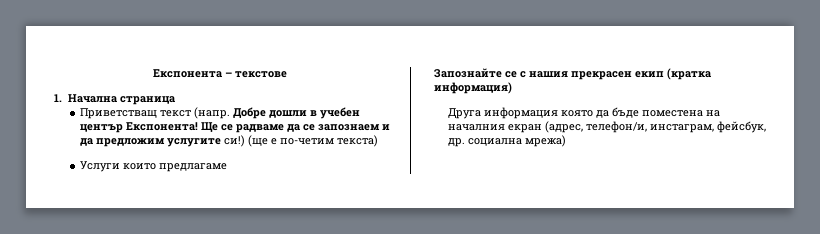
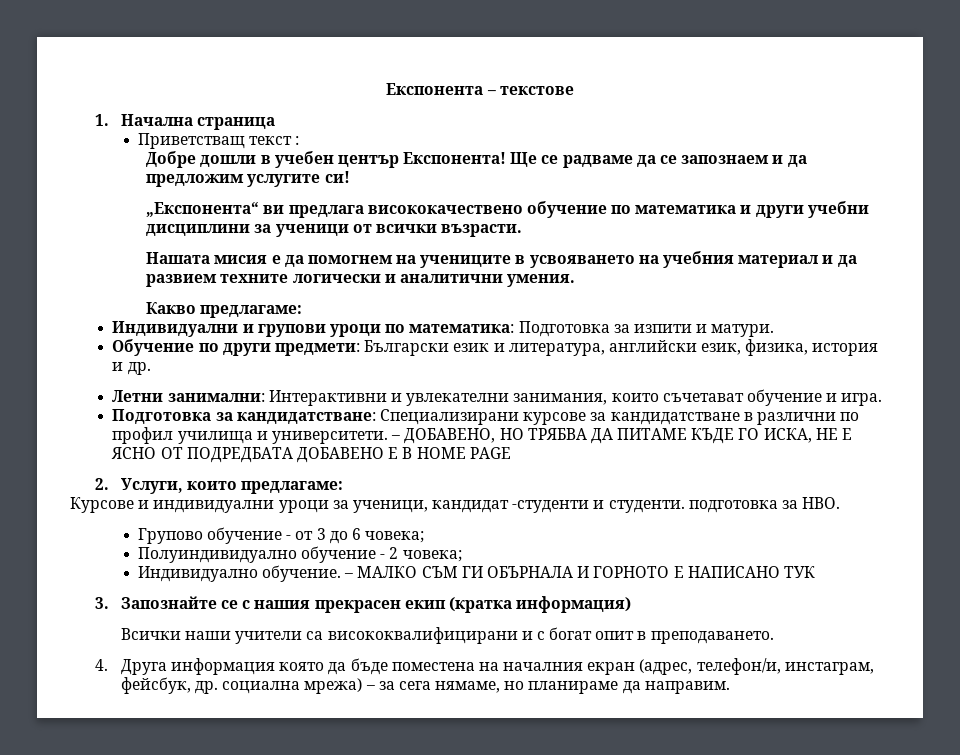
- Приветстващ текст (напр. Добре дошли в учебен център Експонента!
+ Приветстващ текст :
+ Добре дошли в учебен център Експонента!
- Ще се радваме да се запознаем и да предложим услугите си!) (ще е по-четим текста)
- Услуги които предлагаме
- Запознайте се с нашия прекрасен екип (кратка информация)
+ Ще се радваме да се запознаем и да предложим услугите си!
+ „Експонента“ ви предлага висококачествено обучение по математика и други учебни дисциплини за ученици от всички възрасти.
+ Нашата мисия е да помогнем на учениците в усвояването на учебния материал и да развием техните логически и аналитични умения.
+ Какво предлагаме:
+ Индивидуални и групови уроци по математика: Подготовка за изпити и матури.
+ Обучение по други предмети: Български език и литература, английски език, физика, история и др.
+ Летни занимални: Интерактивни и увлекателни занимания, които съчетават обучение и игра.
+ Подготовка за кандидатстване: Специализирани курсове за кандидатстване в различни по профил училища и университети. – ДОБАВЕНО, НО ТРЯБВА ДА ПИТАМЕ КЪДЕ ГО ИСКА, НЕ Е ЯСНО ОТ ПОДРЕДБАТА ДОБАВЕНО Е В HOME PAGE
+ 2. Услуги, които предлагаме:
+ Курсове и индивидуални уроци за ученици, кандидат -студенти и студенти. подготовка за НВО.
+ Групово обучение - от 3 до 6 човека;
+ Полуиндивидуално обучение - 2 човека;
+ Индивидуално обучение. – МАЛКО СЪМ ГИ ОБЪРНАЛА И ГОРНОТО Е НАПИСАНО ТУК
+ 3. Запознайте се с нашия прекрасен екип (кратка информация)
- Друга информация която да бъде поместена на началния екран (адрес, телефон/и, инстаграм, фейсбук, др. социална мрежа)
+ Всички наши учители са висококвалифицирани и с богат опит в преподаването.
+ 4. Друга информация която да бъде поместена на началния екран (адрес, телефон/и, инстаграм, фейсбук, др. социална мрежа) – за сега нямаме, но планираме да направим.

